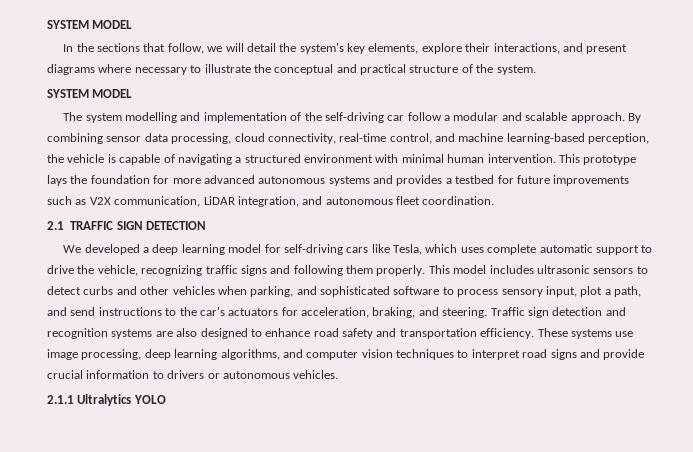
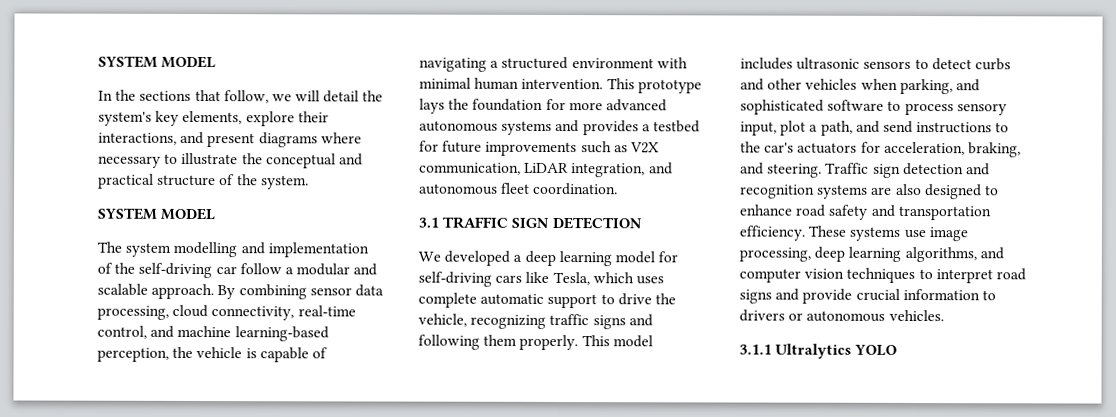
- 2.1 TRAFFIC SIGN DETECTION
+ 3.1 TRAFFIC SIGN DETECTION
- 2.1.1 Ultralytics YOLO
+ 3.1.1 Ultralytics YOLO

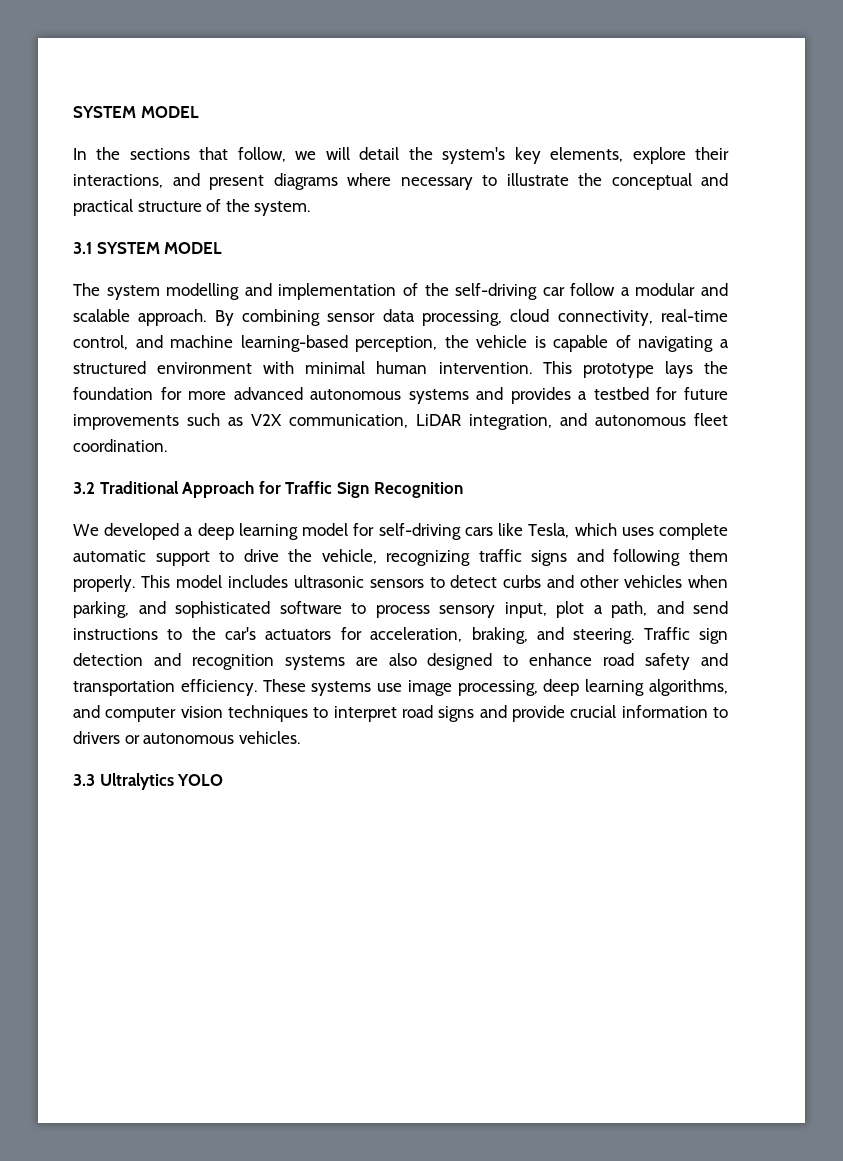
  In the sections that follow, we will detail the system's key elements, explore their interactions, and present diagrams where necessary to illustrate the conceptual and practical structure of the system.
- SYSTEM MODEL
+ 3.1 SYSTEM MODEL
- 3.1 TRAFFIC SIGN DETECTION
+ 3.2 Traditional Approach for Traffic Sign Recognition
- 3.1.1 Ultralytics YOLO
+ 3.3 Ultralytics YOLO

